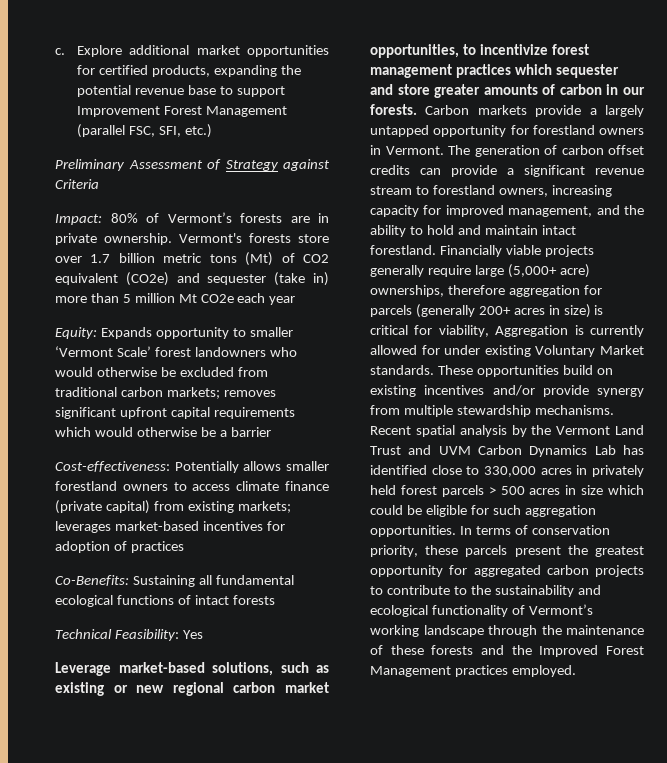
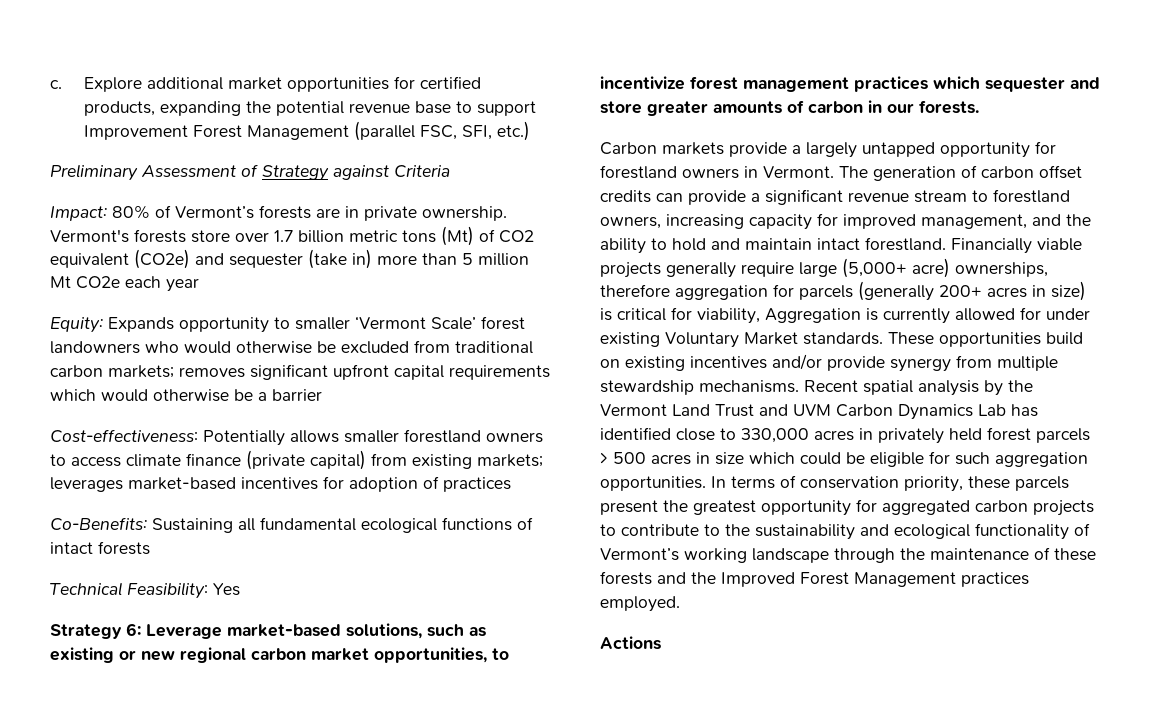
- Leverage market-based solutions, such as existing or new regional carbon market opportunities, to incentivize forest management practices which sequester and store greater amounts of carbon in our forests. Carbon markets provide a largely untapped opportunity for forestland owners in Vermont.
+ Strategy 6: Leverage market-based solutions, such as existing or new regional carbon market opportunities, to incentivize forest management practices which sequester and store greater amounts of carbon in our forests.
+ Carbon markets provide a largely untapped opportunity for forestland owners in Vermont.
+ Actions

